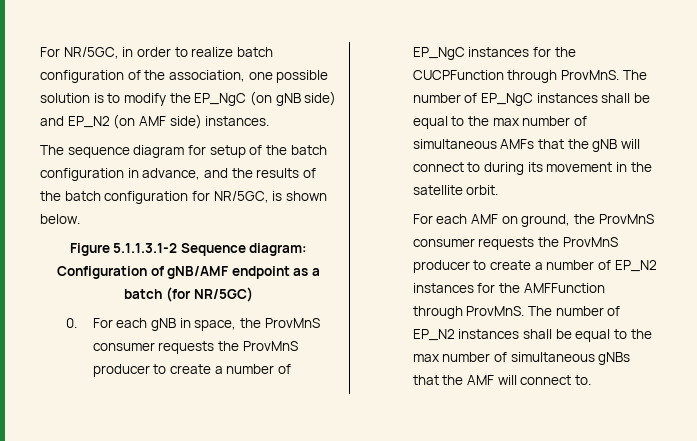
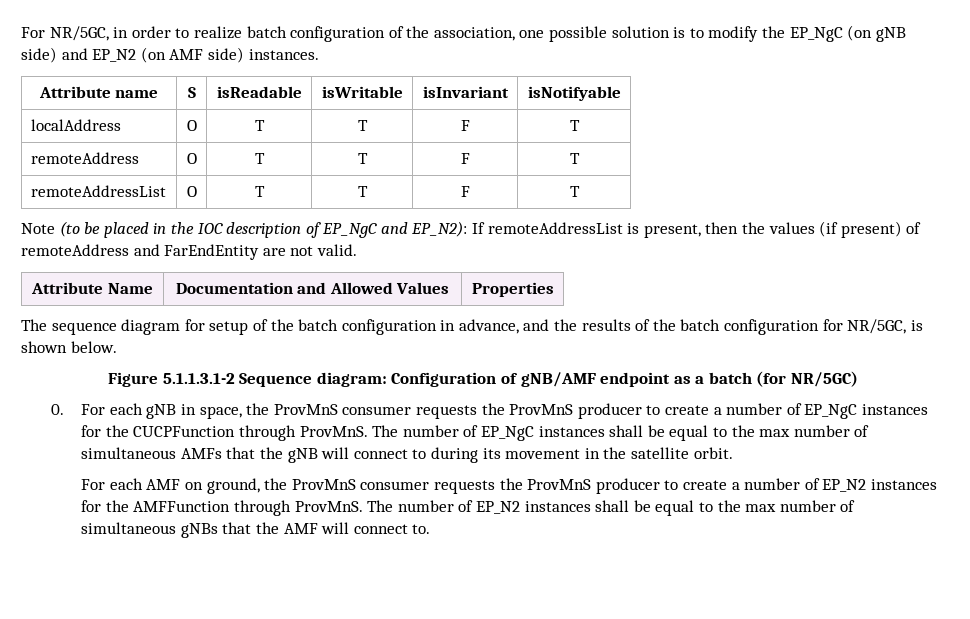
+ Attribute name | S | isReadable | isWritable | isInvariant | isNotifyable
+ localAddress | O | T | T | F | T
+ remoteAddress | O | T | T | F | T
+ remoteAddressList | O | T | T | F | T
+ Note (to be placed in the IOC description of EP_NgC and EP_N2): If remoteAddressList is present, then the values (if present) of remoteAddress and FarEndEntity are not valid.
+ Attribute Name | Documentation and Allowed Values | Properties

